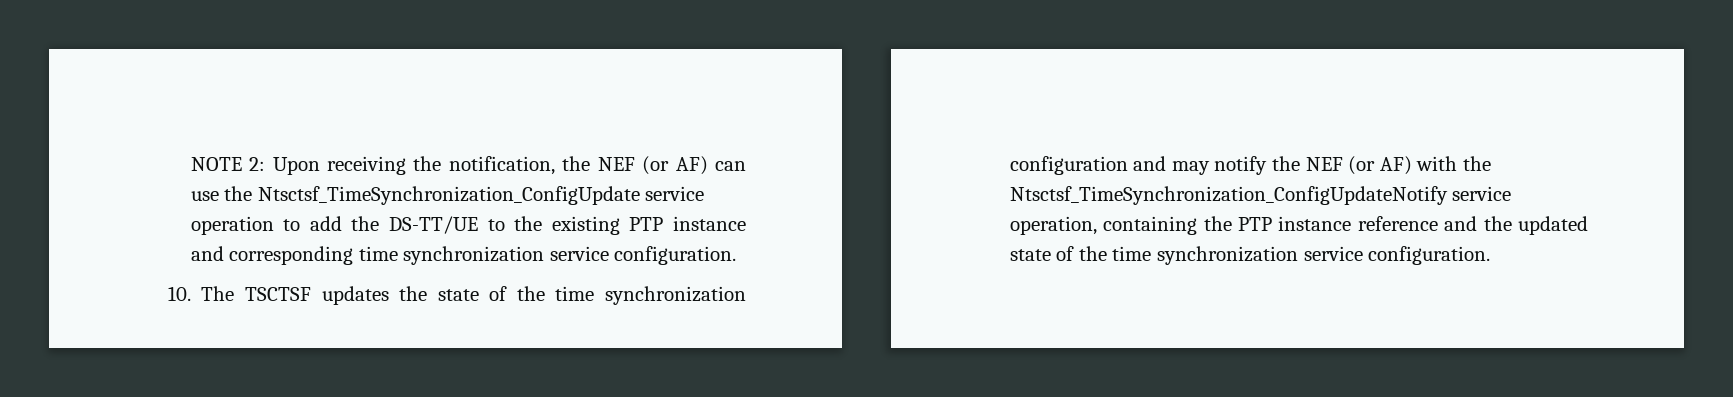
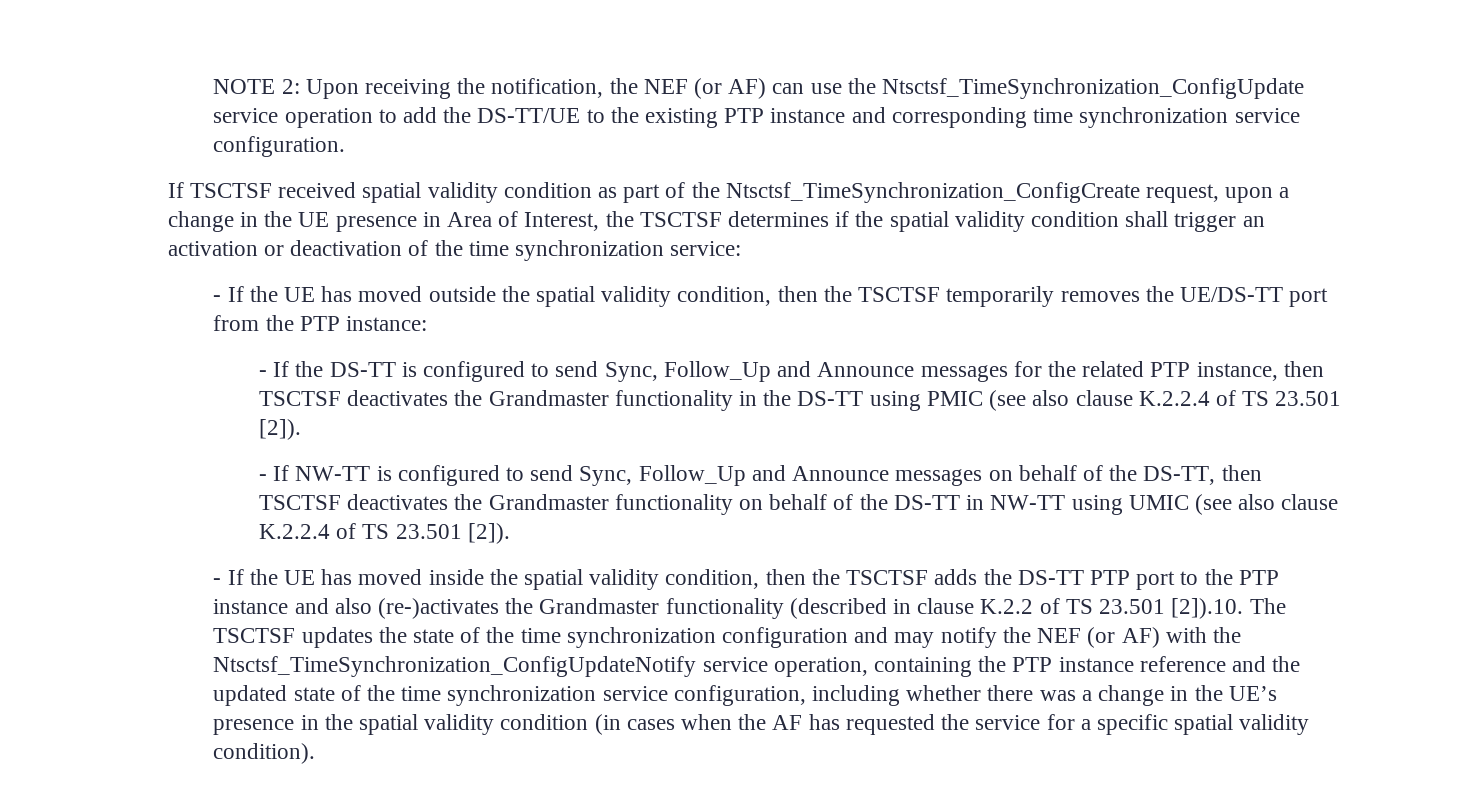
- 10. The TSCTSF updates the state of the time synchronization configuration and may notify the NEF (or AF) with the Ntsctsf_TimeSynchronization_ConfigUpdateNotify service operation, containing the PTP instance reference and the updated state of the time synchronization service configuration.
+ If TSCTSF received spatial validity condition as part of the Ntsctsf_TimeSynchronization_ConfigCreate request, upon a change in the UE presence in Area of Interest, the TSCTSF determines if the spatial validity condition shall trigger an activation or deactivation of the time synchronization service:
+ - If the UE has moved outside the spatial validity condition, then the TSCTSF temporarily removes the UE/DS-TT port from the PTP instance:
+ - If the DS-TT is configured to send Sync, Follow_Up and Announce messages for the related PTP instance, then TSCTSF deactivates the Grandmaster functionality in the DS-TT using PMIC (see also clause K.2.2.4 of TS 23.501 [2]).
+ - If NW-TT is configured to send Sync, Follow_Up and Announce messages on behalf of the DS-TT, then TSCTSF deactivates the Grandmaster functionality on behalf of the DS-TT in NW-TT using UMIC (see also clause K.2.2.4 of TS 23.501 [2]).
+ - If the UE has moved inside the spatial validity condition, then the TSCTSF adds the DS-TT PTP port to the PTP instance and also (re-)activates the Grandmaster functionality (described in clause K.2.2 of TS 23.501 [2]).10. The TSCTSF updates the state of the time synchronization configuration and may notify the NEF (or AF) with the Ntsctsf_TimeSynchronization_ConfigUpdateNotify service operation, containing the PTP instance reference and the updated state of the time synchronization service configuration, including whether there was a change in the UE’s presence in the spatial validity condition (in cases when the AF has requested the service for a specific spatial validity condition).

